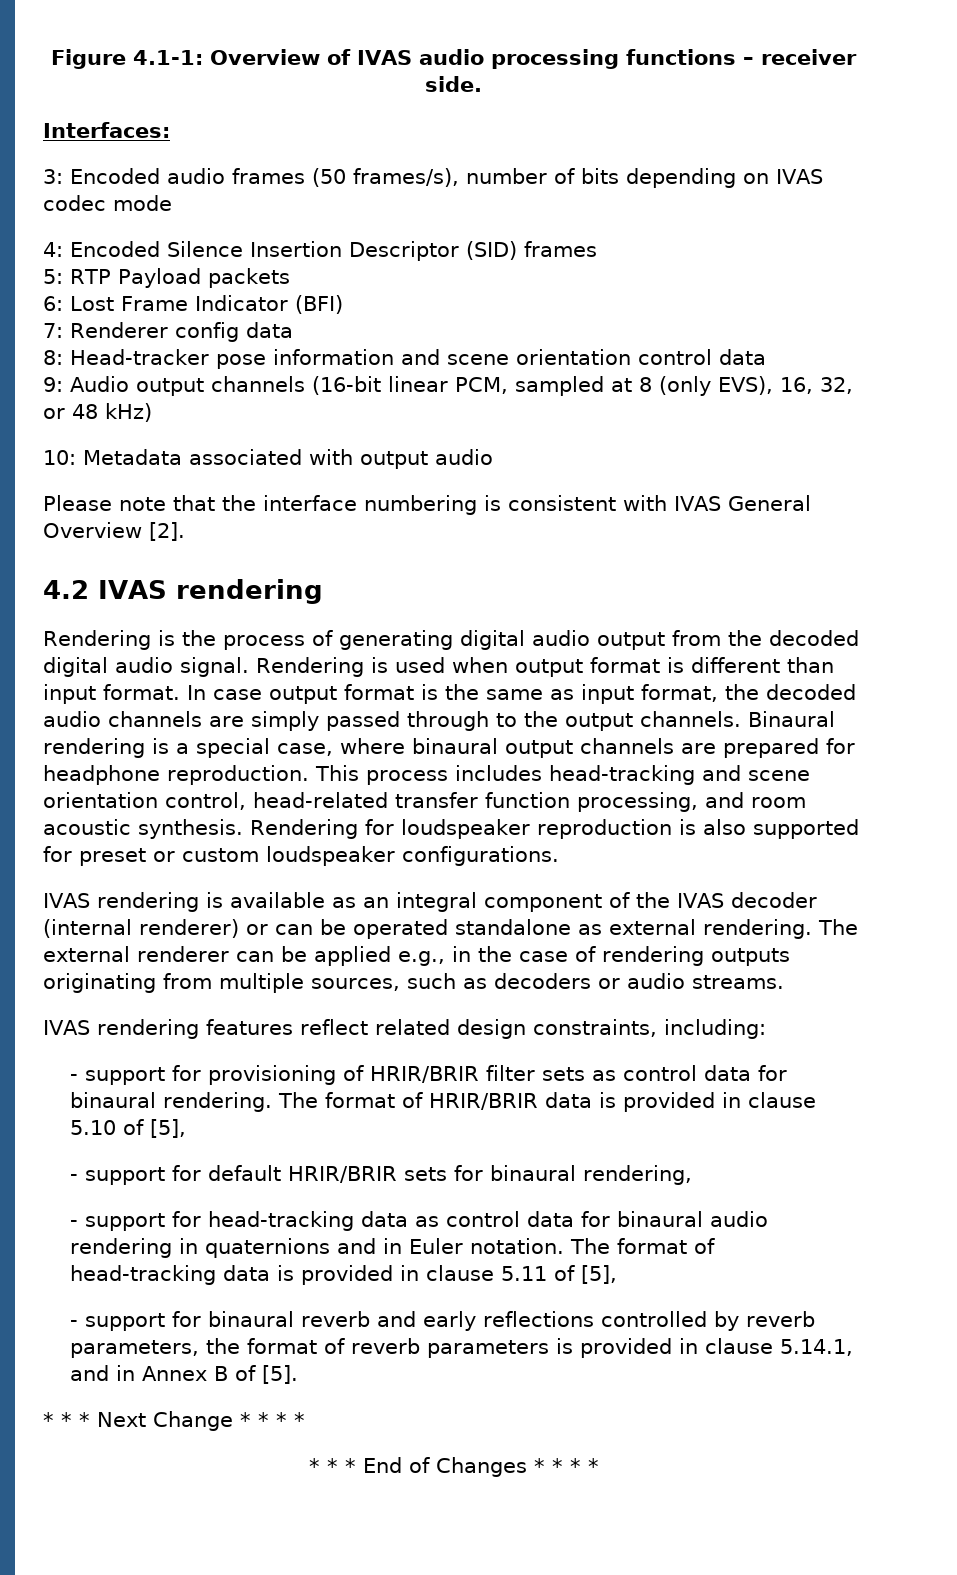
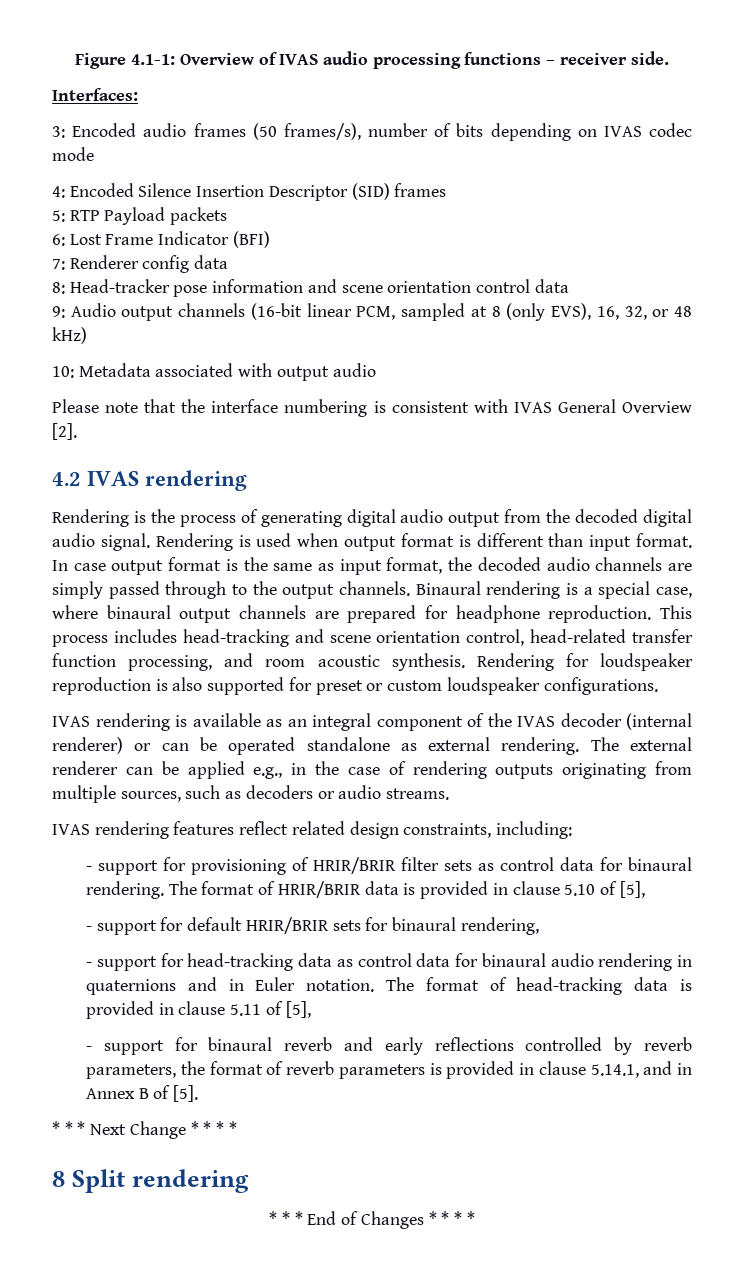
+ 8 Split rendering

